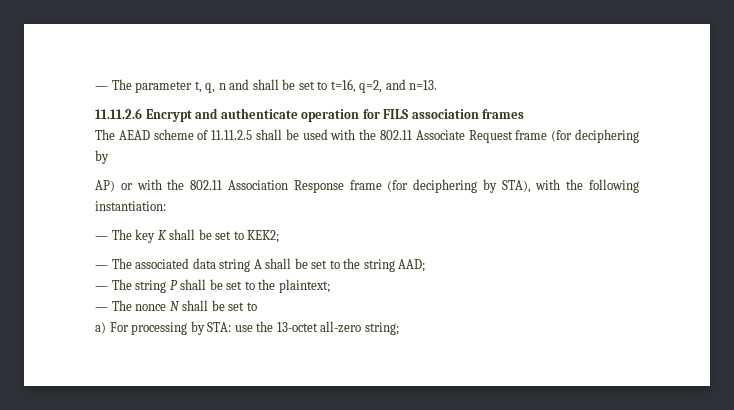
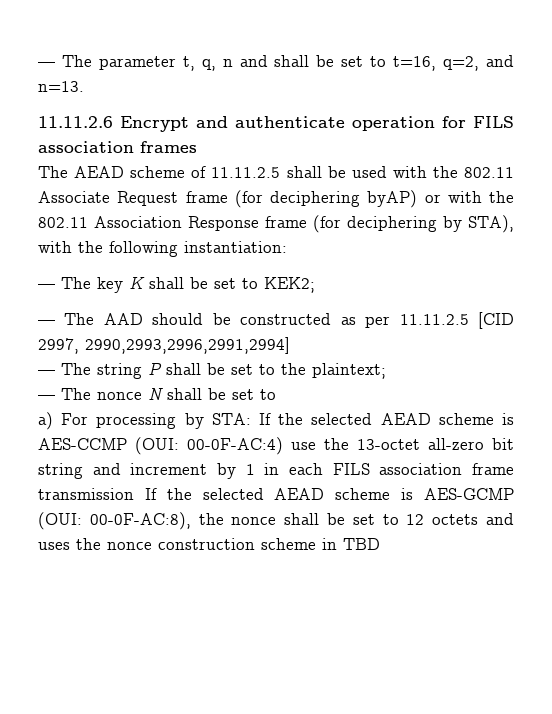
- The AEAD scheme of 11.11.2.5 shall be used with the 802.11 Associate Request frame (for deciphering by
- AP) or with the 802.11 Association Response frame (for deciphering by STA), with the following instantiation:
+ The AEAD scheme of 11.11.2.5 shall be used with the 802.11 Associate Request frame (for deciphering byAP) or with the 802.11 Association Response frame (for deciphering by STA), with the following instantiation:
- — The associated data string A shall be set to the string AAD;
+ — The AAD should be constructed as per 11.11.2.5 [CID 2997, 2990,2993,2996,2991,2994]
- a) For processing by STA: use the 13-octet all-zero string;
+ a) For processing by STA: If the selected AEAD scheme is AES-CCMP (OUI: 00-0F-AC:4) use the 13-octet all-zero bit string and increment by 1 in each FILS association frame transmission If the selected AEAD scheme is AES-GCMP (OUI: 00-0F-AC:8), the nonce shall be set to 12 octets and uses the nonce construction scheme in TBD

